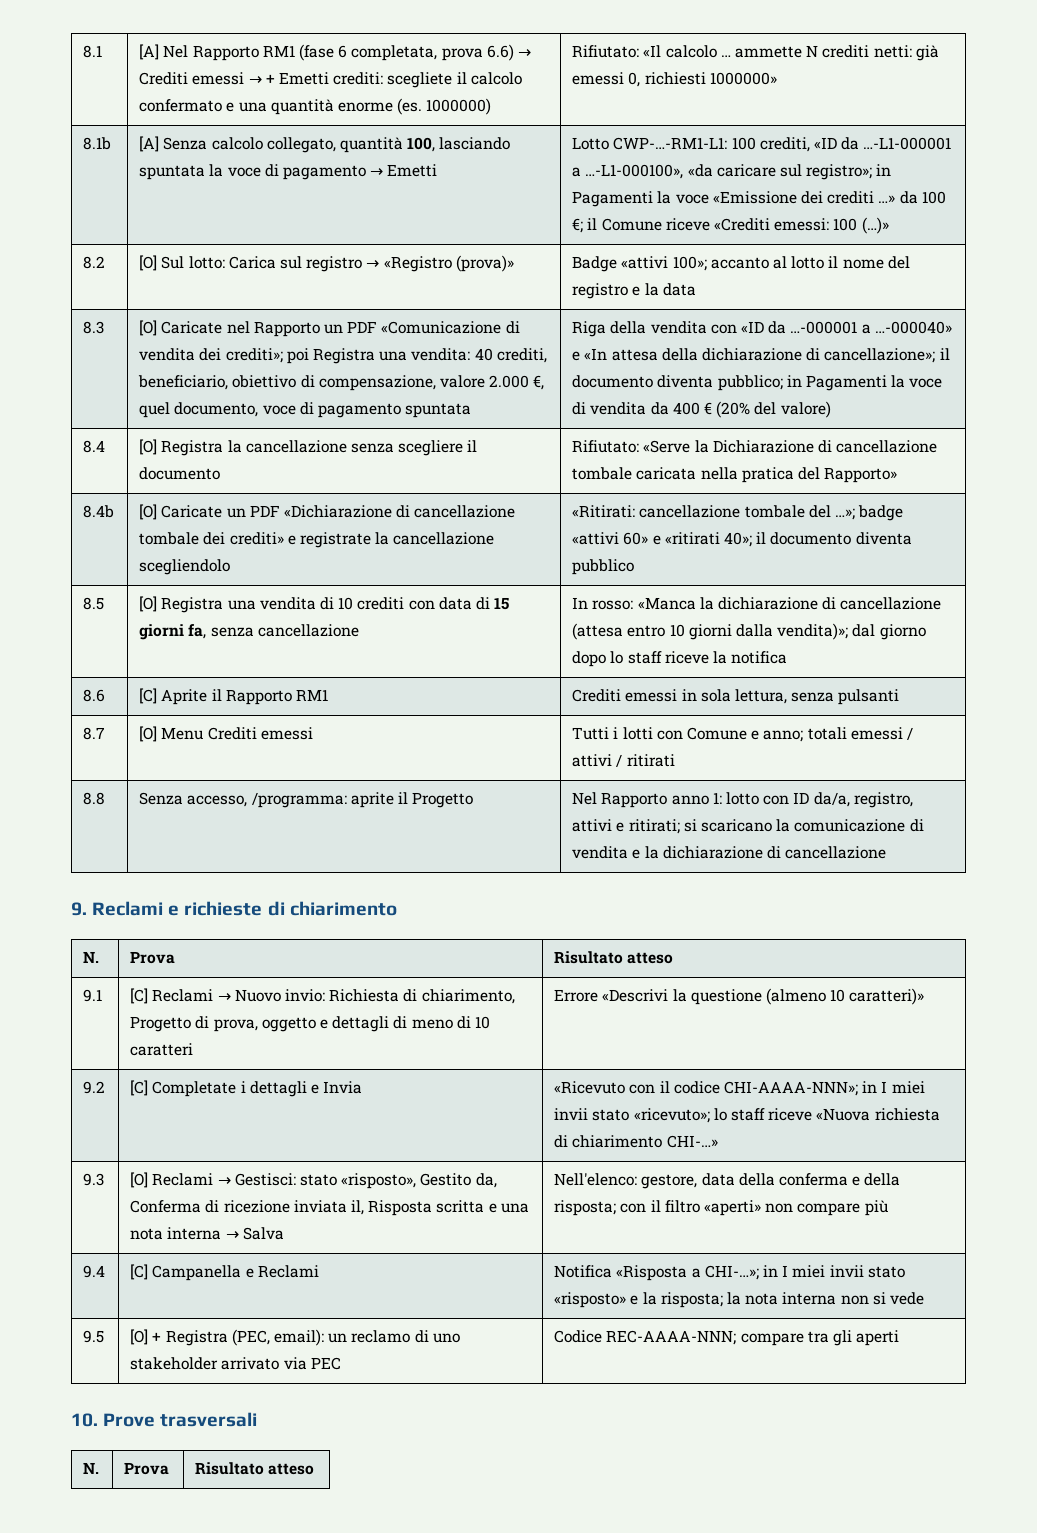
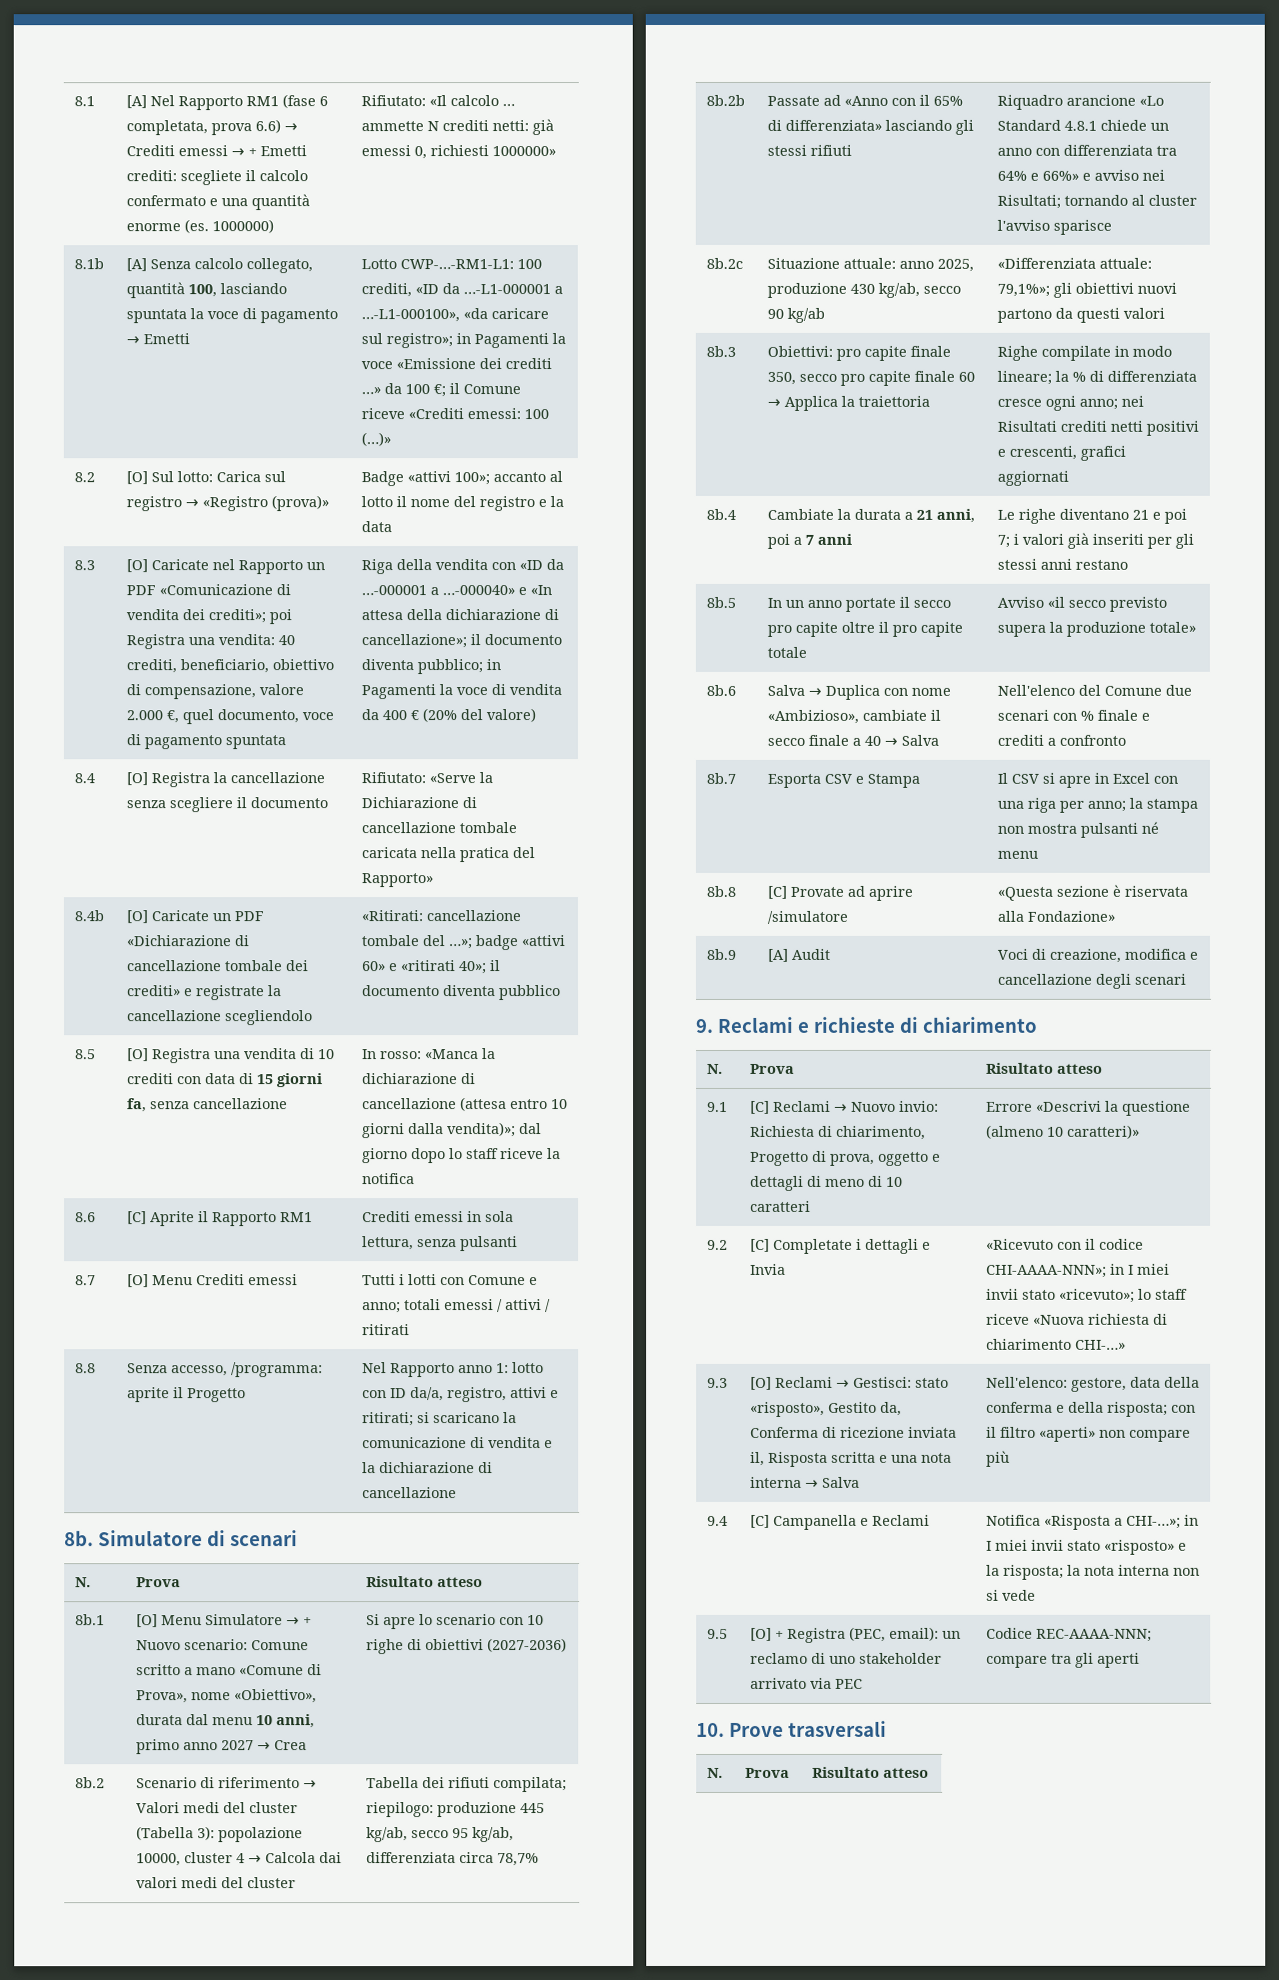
+ 8b. Simulatore di scenari
+ N. | Prova | Risultato atteso
+ 8b.1 | [O] Menu Simulatore → + Nuovo scenario: Comune scritto a mano «Comune di Prova», nome «Obiettivo», durata dal menu 10 anni, primo anno 2027 → Crea | Si apre lo scenario con 10 righe di obiettivi (2027-2036)
+ 8b.2 | Scenario di riferimento → Valori medi del cluster (Tabella 3): popolazione 10000, cluster 4 → Calcola dai valori medi del cluster | Tabella dei rifiuti compilata; riepilogo: produzione 445 kg/ab, secco 95 kg/ab, differenziata circa 78,7%
+ 8b.2b | Passate ad «Anno con il 65% di differenziata» lasciando gli stessi rifiuti | Riquadro arancione «Lo Standard 4.8.1 chiede un anno con differenziata tra 64% e 66%» e avviso nei Risultati; tornando al cluster l'avviso sparisce
+ 8b.2c | Situazione attuale: anno 2025, produzione 430 kg/ab, secco 90 kg/ab | «Differenziata attuale: 79,1%»; gli obiettivi nuovi partono da questi valori
+ 8b.3 | Obiettivi: pro capite finale 350, secco pro capite finale 60 → Applica la traiettoria | Righe compilate in modo lineare; la % di differenziata cresce ogni anno; nei Risultati crediti netti positivi e crescenti, grafici aggiornati
+ 8b.4 | Cambiate la durata a 21 anni, poi a 7 anni | Le righe diventano 21 e poi 7; i valori già inseriti per gli stessi anni restano
+ 8b.5 | In un anno portate il secco pro capite oltre il pro capite totale | Avviso «il secco previsto supera la produzione totale»
+ 8b.6 | Salva → Duplica con nome «Ambizioso», cambiate il secco finale a 40 → Salva | Nell'elenco del Comune due scenari con % finale e crediti a confronto
+ 8b.7 | Esporta CSV e Stampa | Il CSV si apre in Excel con una riga per anno; la stampa non mostra pulsanti né menu
+ 8b.8 | [C] Provate ad aprire /simulatore | «Questa sezione è riservata alla Fondazione»
+ 8b.9 | [A] Audit | Voci di creazione, modifica e cancellazione degli scenari

